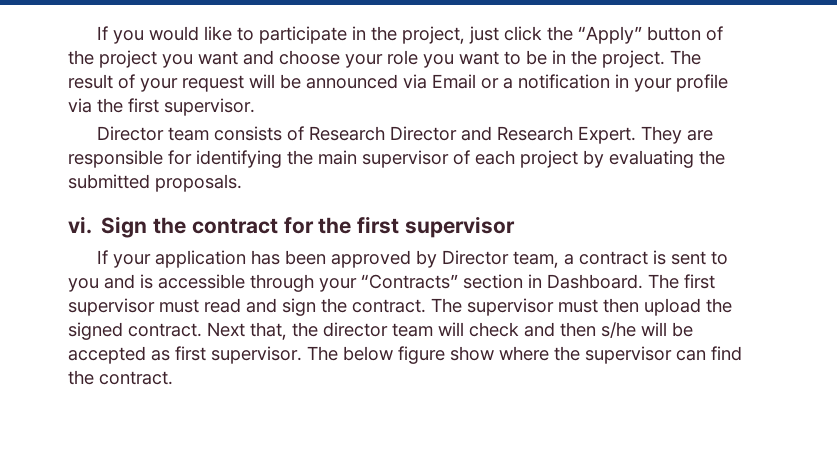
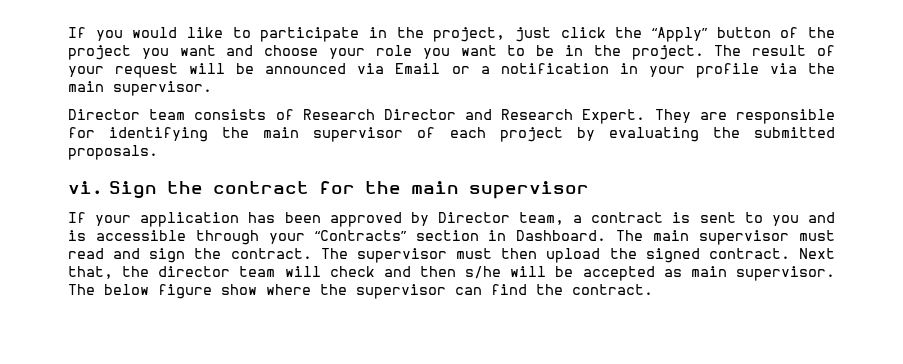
- The result of your request will be announced via Email or a notification in your profile via the first supervisor.
+ The result of your request will be announced via Email or a notification in your profile via the main supervisor.
- Sign the contract for the first supervisor
+ Sign the contract for the main supervisor
- The first supervisor must read and sign the contract.
+ The main supervisor must read and sign the contract.
- Next that, the director team will check and then s/he will be accepted as first supervisor.
+ Next that, the director team will check and then s/he will be accepted as main supervisor.

